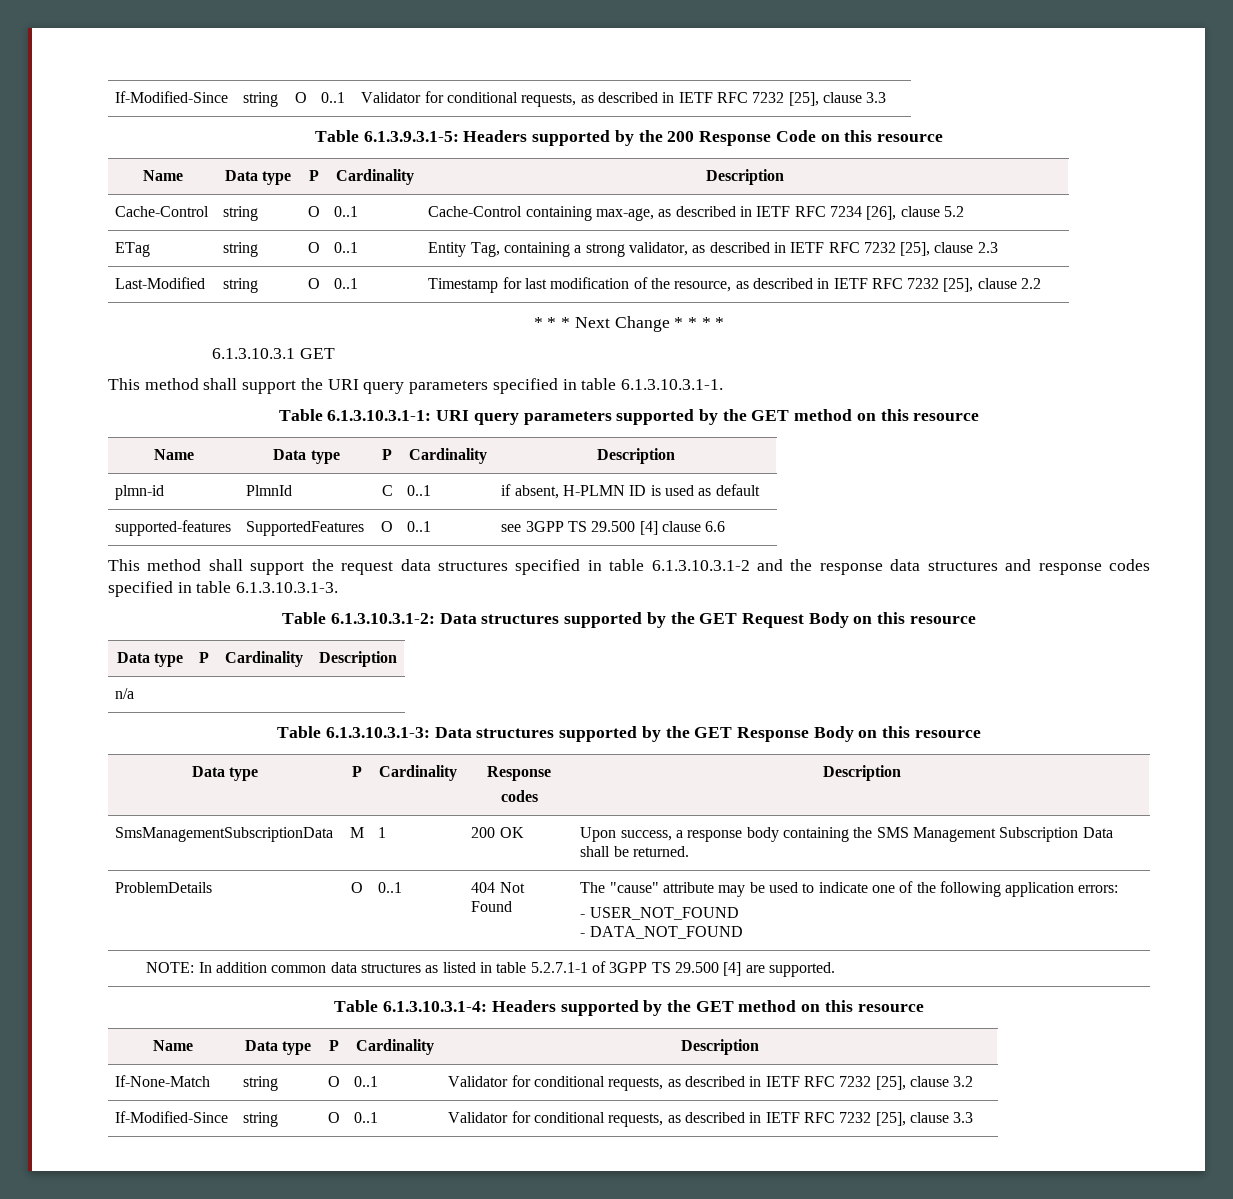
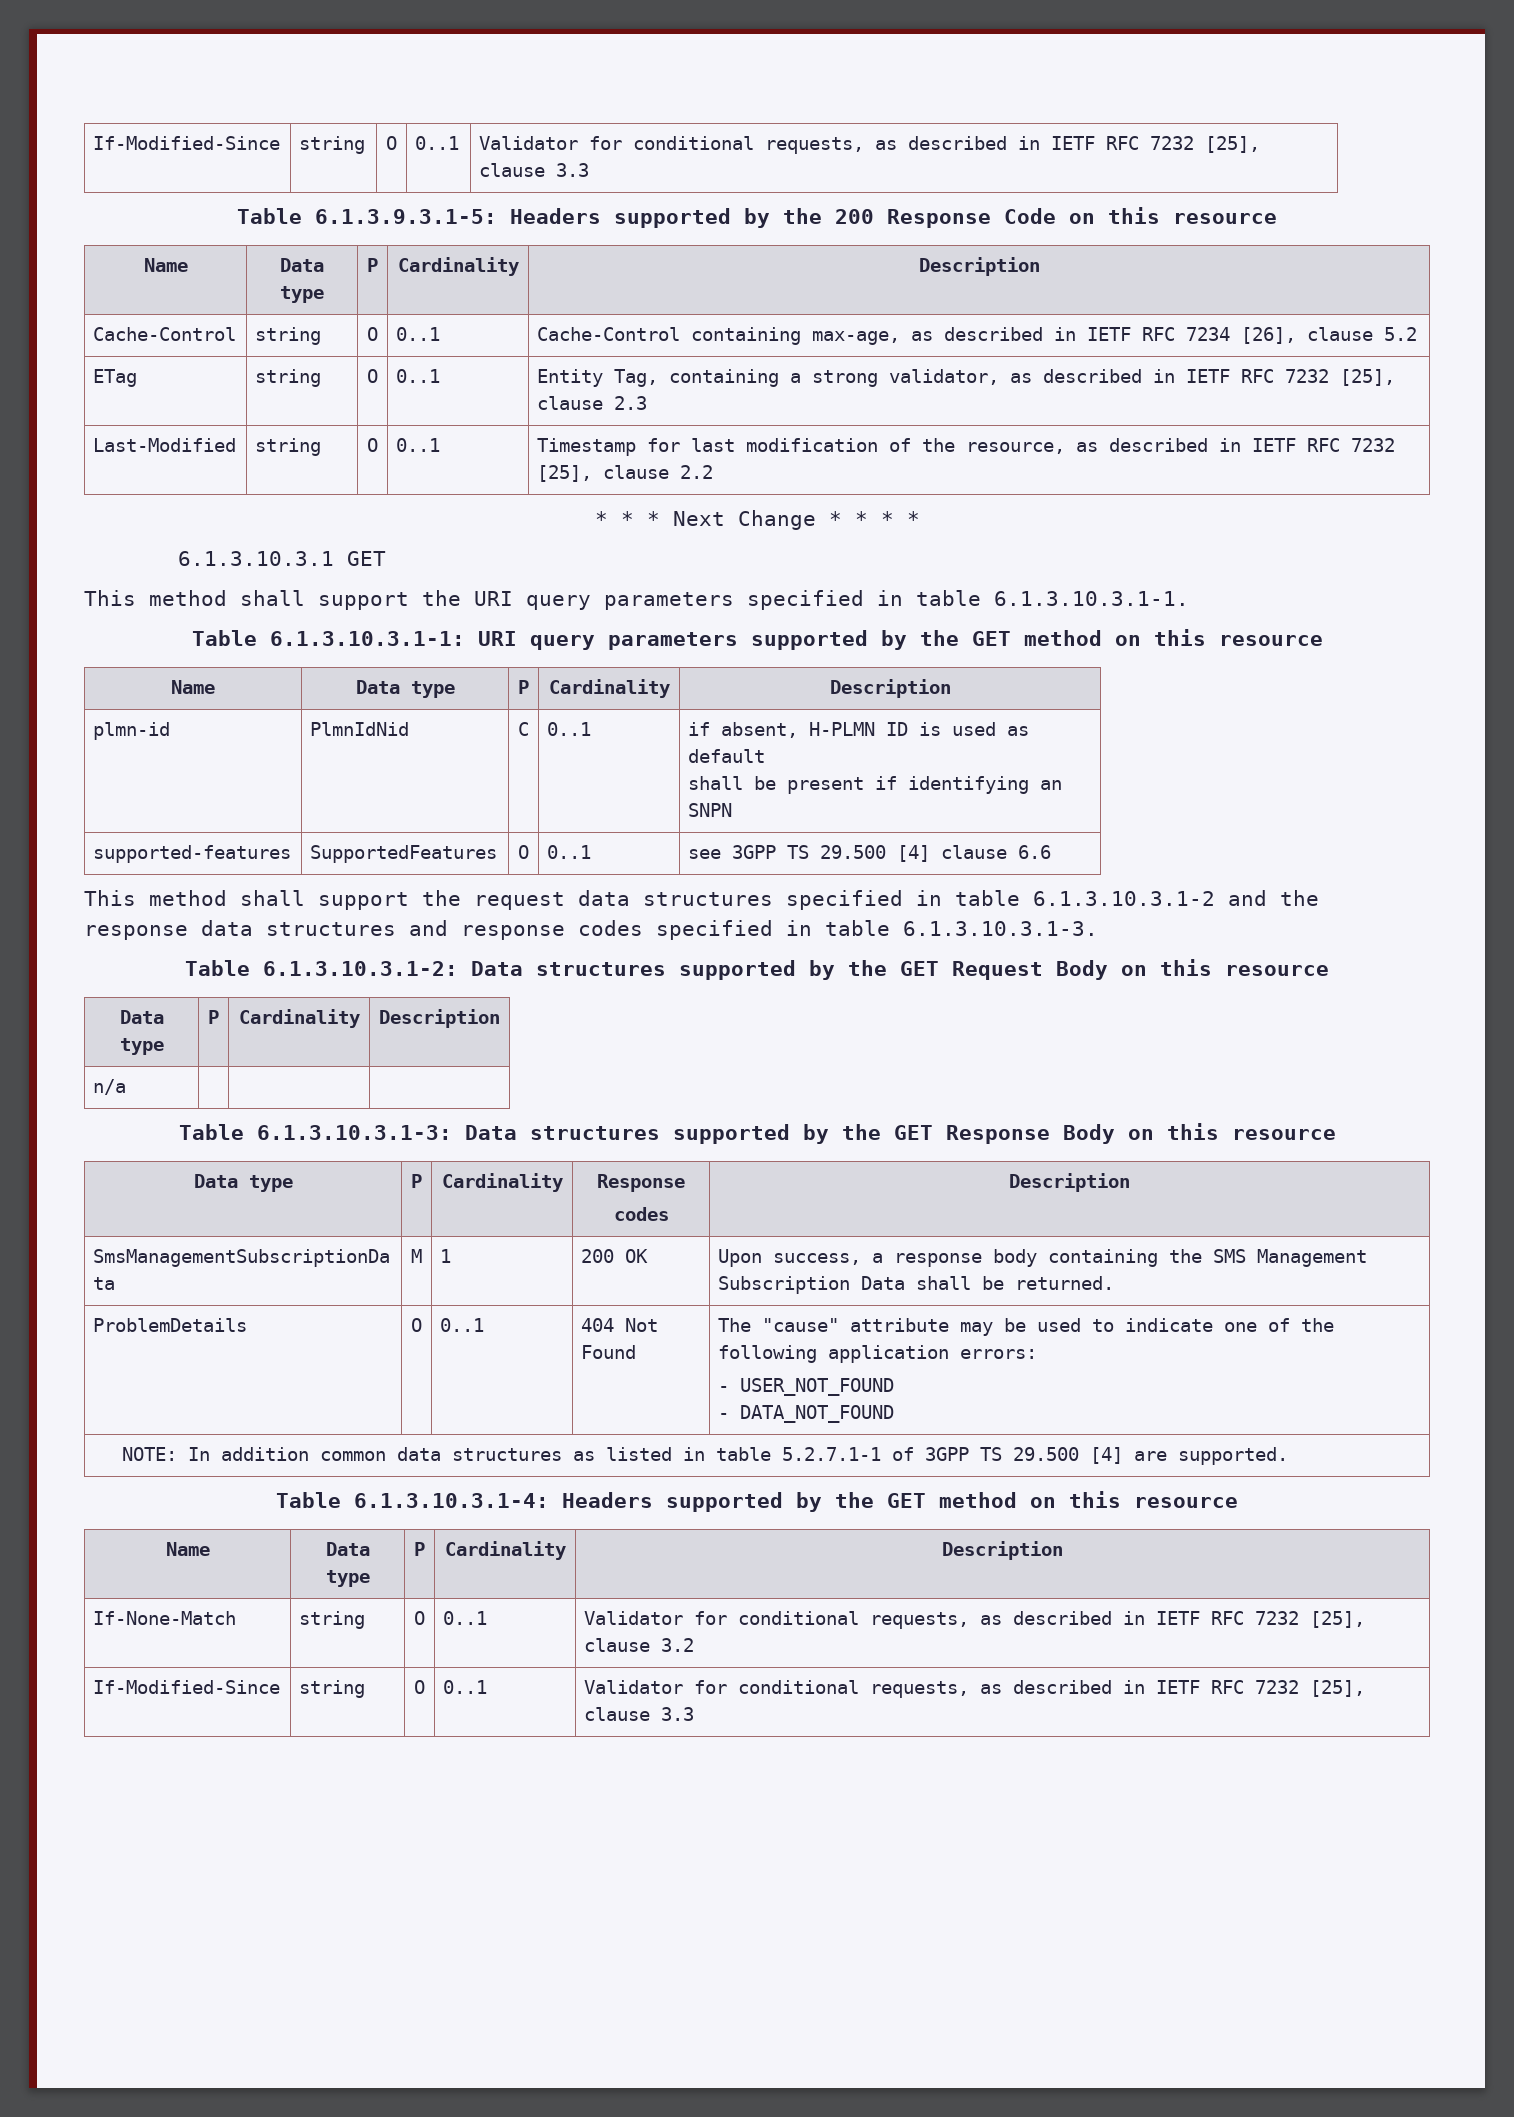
- plmn-id | PlmnId | C | 0..1 | if absent, H-PLMN ID is used as default
+ plmn-id | PlmnIdNid | C | 0..1 | if absent, H-PLMN ID is used as default
+ shall be present if identifying an SNPN

